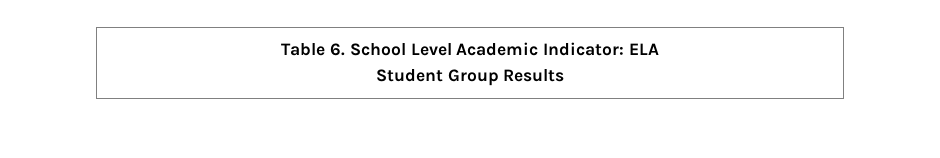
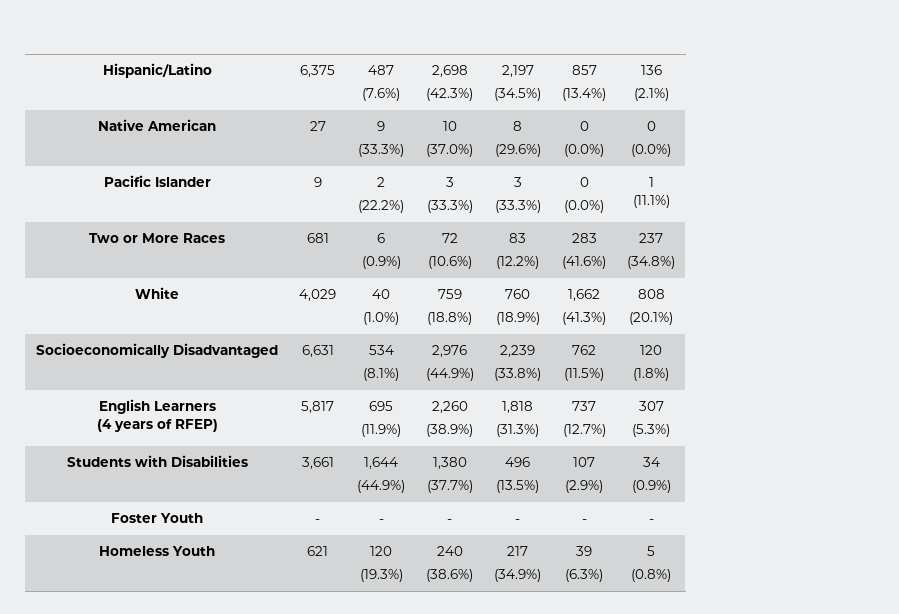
- Table 6. School Level Academic Indicator: ELA
- Student Group Results
+ Hispanic/Latino | 6,375 | 487
+ (7.6%) | 2,698
+ (42.3%) | 2,197
+ (34.5%) | 857
+ (13.4%) | 136
+ (2.1%)
+ Native American | 27 | 9
+ (33.3%) | 10
+ (37.0%) | 8
+ (29.6%) | 0
+ (0.0%) | 0
+ (0.0%)
+ Pacific Islander | 9 | 2
+ (22.2%) | 3
+ (33.3%) | 3
+ (33.3%) | 0
+ (0.0%) | 1
+ (11.1%)
+ Two or More Races | 681 | 6
+ (0.9%) | 72
+ (10.6%) | 83
+ (12.2%) | 283
+ (41.6%) | 237
+ (34.8%)
+ White | 4,029 | 40
+ (1.0%) | 759
+ (18.8%) | 760
+ (18.9%) | 1,662
+ (41.3%) | 808
+ (20.1%)
+ Socioeconomically Disadvantaged | 6,631 | 534
+ (8.1%) | 2,976
+ (44.9%) | 2,239
+ (33.8%) | 762
+ (11.5%) | 120
+ (1.8%)
+ English Learners
+ (4 years of RFEP) | 5,817 | 695
+ (11.9%) | 2,260
+ (38.9%) | 1,818
+ (31.3%) | 737
+ (12.7%) | 307
+ (5.3%)
+ Students with Disabilities | 3,661 | 1,644
+ (44.9%) | 1,380
+ (37.7%) | 496
+ (13.5%) | 107
+ (2.9%) | 34
+ (0.9%)
+ Foster Youth | - | - | - | - | - | -
+ Homeless Youth | 621 | 120
+ (19.3%) | 240
+ (38.6%) | 217
+ (34.9%) | 39
+ (6.3%) | 5
+ (0.8%)

